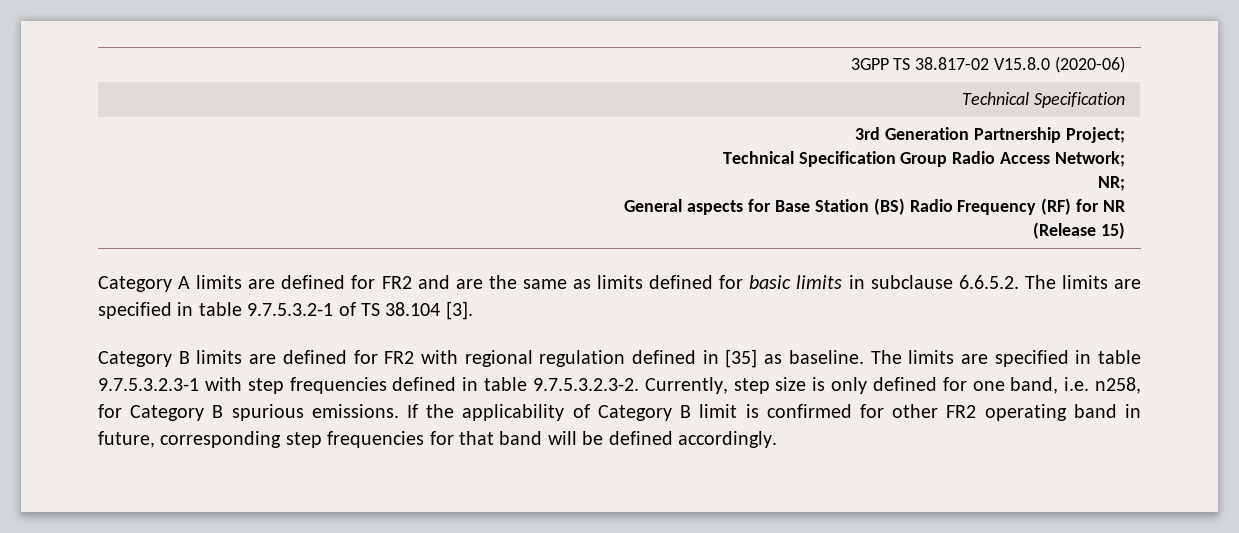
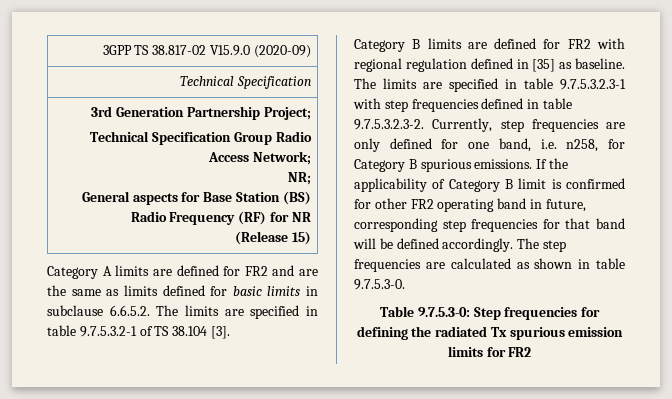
- 3GPP TS 38.817-02 V15.8.0 (2020-06)
+ 3GPP TS 38.817-02 V15.9.0 (2020-09)
- The limits are specified in table 9.7.5.3.2.3-1 with step frequencies defined in table 9.7.5.3.2.3-2. Currently, step size is only defined for one band, i.e. n258, for Category B spurious emissions.
+ The limits are specified in table 9.7.5.3.2.3-1 with step frequencies defined in table 9.7.5.3.2.3-2. Currently, step frequencies are only defined for one band, i.e. n258, for Category B spurious emissions.
+ The step frequencies are calculated as shown in table 9.7.5.3-0.
+ Table 9.7.5.3-0: Step frequencies for defining the radiated Tx spurious emission limits for FR2

